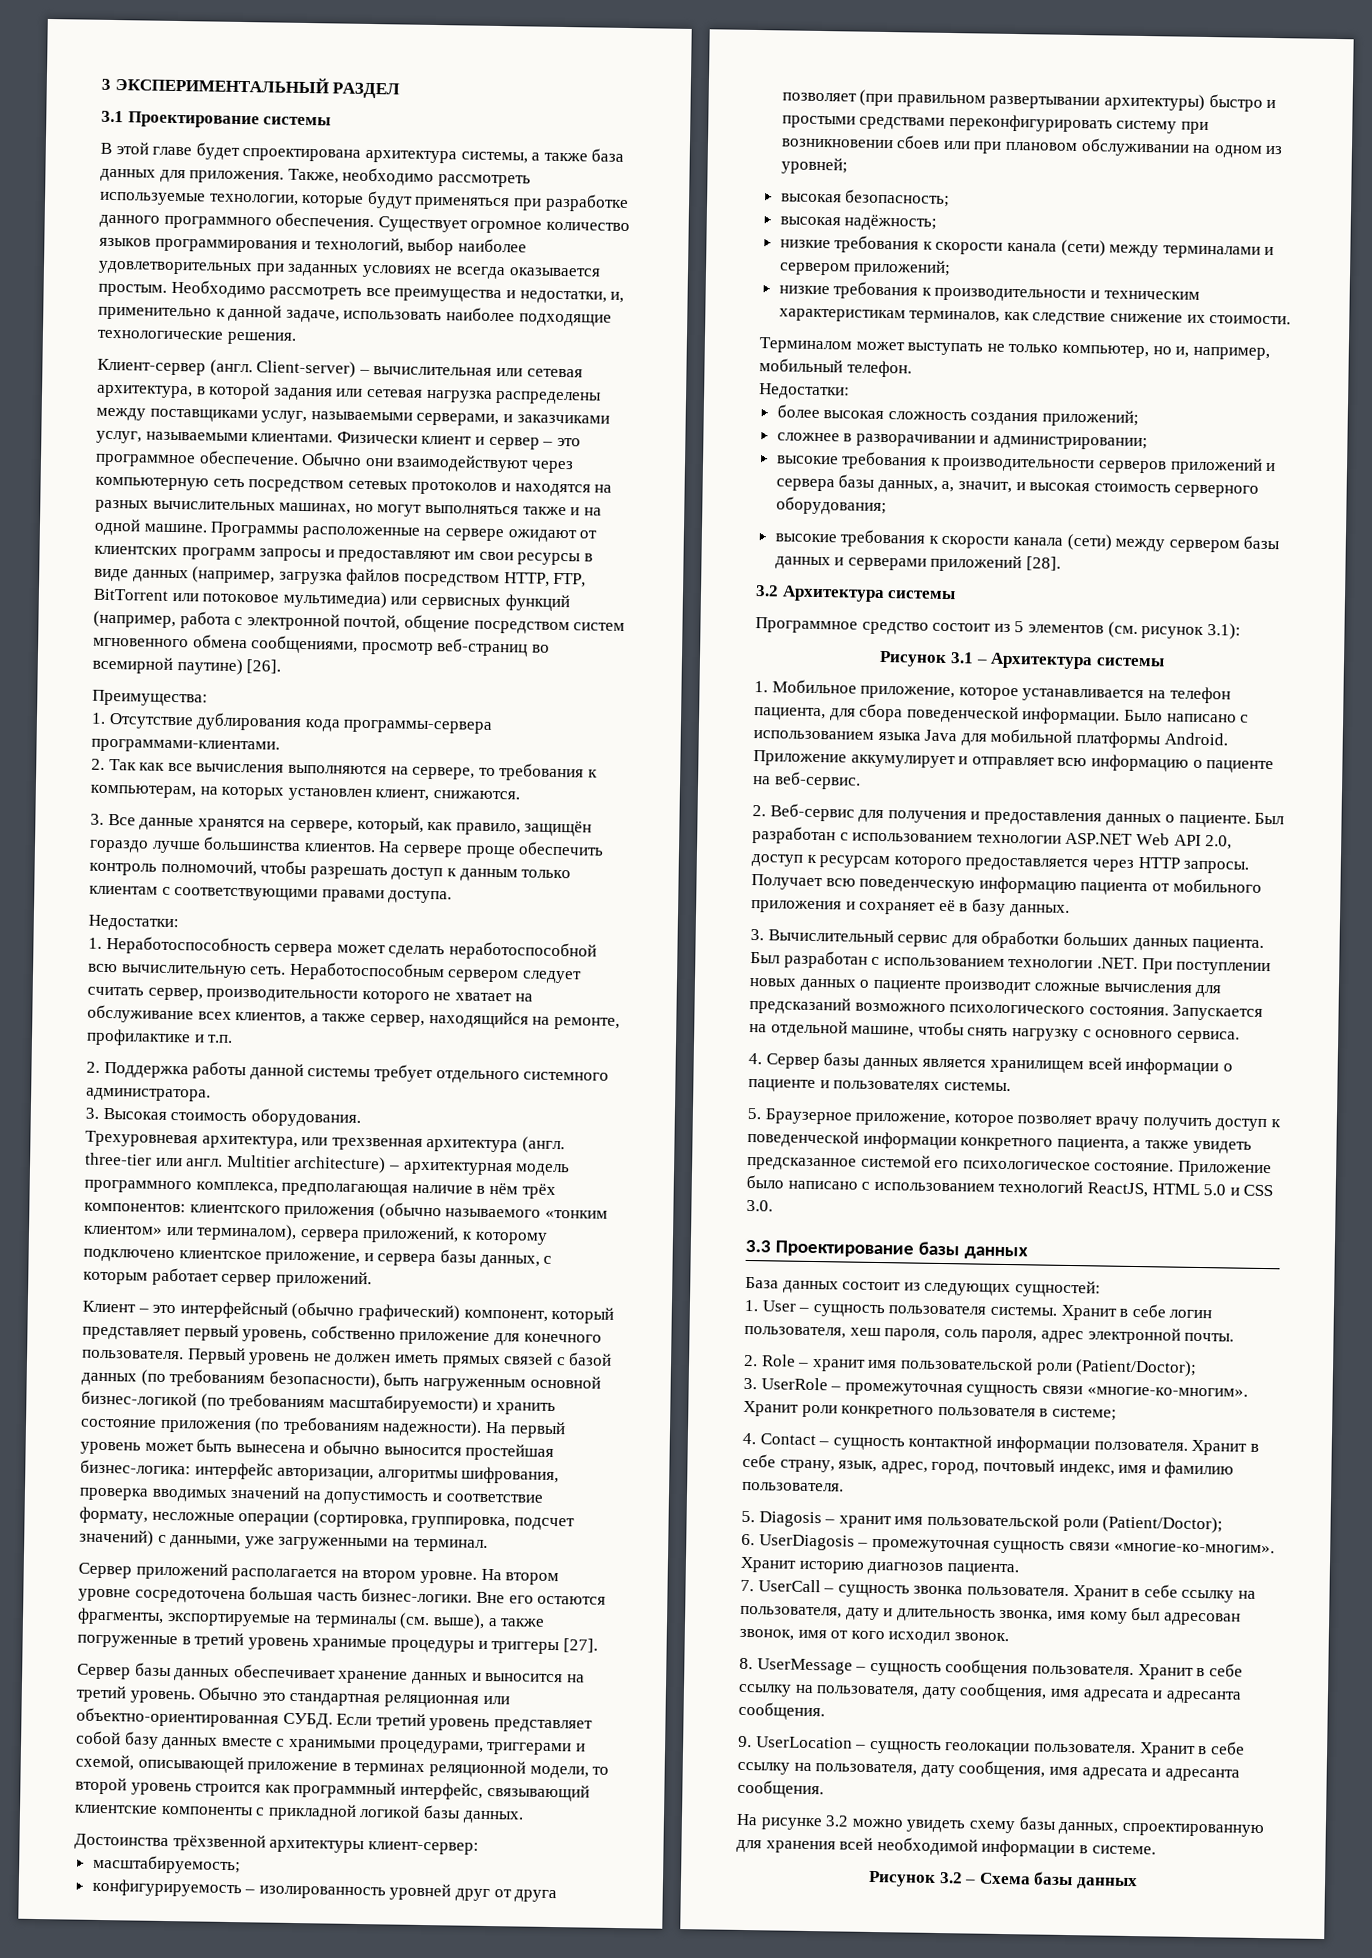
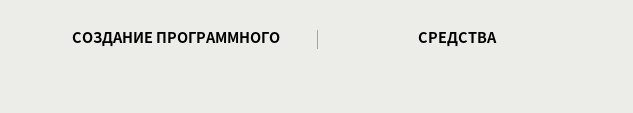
- 3 ЭКСПЕРИМЕНТАЛЬНЫЙ РАЗДЕЛ
- 3.1 Проектирование системы
- В этой главе будет спроектирована архитектура системы, а также база данных для приложения. Также, необходимо рассмотреть используемые технологии, которые будут применяться при разработке данного программного обеспечения. Существует огромное количество языков программирования и технологий, выбор наиболее удовлетворительных при заданных условиях не всегда оказывается простым. Необходимо рассмотреть все преимущества и недостатки, и, применительно к данной задаче, использовать наиболее подходящие технологические решения.
- Клиент-сервер (англ. Client-server) – вычислительная или сетевая архитектура, в которой задания или сетевая нагрузка распределены между поставщиками услуг, называемыми серверами, и заказчиками услуг, называемыми клиентами. Физически клиент и сервер – это программное обеспечение. Обычно они взаимодействуют через компьютерную сеть посредством сетевых протоколов и находятся на разных вычислительных машинах, но могут выполняться также и на одной машине. Программы расположенные на сервере ожидают от клиентских программ запросы и предоставляют им свои ресурсы в виде данных (например, загрузка файлов посредством HTTP, FTP, BitTorrent или потоковое мультимедиа) или сервисных функций (например, работа с электронной почтой, общение посредством систем мгновенного обмена сообщениями, просмотр веб-страниц во всемирной паутине) [26].
- Преимущества:
- 1. Отсутствие дублирования кода программы-сервера программами-клиентами.
- 2. Так как все вычисления выполняются на сервере, то требования к компьютерам, на которых установлен клиент, снижаются.
- 3. Все данные хранятся на сервере, который, как правило, защищён гораздо лучше большинства клиентов. На сервере проще обеспечить контроль полномочий, чтобы разрешать доступ к данным только клиентам с соответствующими правами доступа.
- Недостатки:
- 1. Неработоспособность сервера может сделать неработоспособной всю вычислительную сеть. Неработоспособным сервером следует считать сервер, производительности которого не хватает на обслуживание всех клиентов, а также сервер, находящийся на ремонте, профилактике и т.п.
- 2. Поддержка работы данной системы требует отдельного системного администратора.
- 3. Высокая стоимость оборудования.
- Трехуровневая архитектура, или трехзвенная архитектура (англ. three-tier или англ. Multitier architecture) – архитектурная модель программного комплекса, предполагающая наличие в нём трёх компонентов: клиентского приложения (обычно называемого «тонким клиентом» или терминалом), сервера приложений, к которому подключено клиентское приложение, и сервера базы данных, с которым работает сервер приложений.
- Клиент – это интерфейсный (обычно графический) компонент, который представляет первый уровень, собственно приложение для конечного пользователя. Первый уровень не должен иметь прямых связей с базой данных (по требованиям безопасности), быть нагруженным основной бизнес-логикой (по требованиям масштабируемости) и хранить состояние приложения (по требованиям надежности). На первый уровень может быть вынесена и обычно выносится простейшая бизнес-логика: интерфейс авторизации, алгоритмы шифрования, проверка вводимых значений на допустимость и соответствие формату, несложные операции (сортировка, группировка, подсчет значений) с данными, уже загруженными на терминал.
- Сервер приложений располагается на втором уровне. На втором уровне сосредоточена большая часть бизнес-логики. Вне его остаются фрагменты, экспортируемые на терминалы (см. выше), а также погруженные в третий уровень хранимые процедуры и триггеры [27].
- Сервер базы данных обеспечивает хранение данных и выносится на третий уровень. Обычно это стандартная реляционная или объектно-ориентированная СУБД. Если третий уровень представляет собой базу данных вместе с хранимыми процедурами, триггерами и схемой, описывающей приложение в терминах реляционной модели, то второй уровень строится как программный интерфейс, связывающий клиентские компоненты с прикладной логикой базы данных.
- Достоинства трёхзвенной архитектуры клиент-сервер:
- масштабируемость;
- конфигурируемость – изолированность уровней друг от друга позволяет (при правильном развертывании архитектуры) быстро и простыми средствами переконфигурировать систему при возникновении сбоев или при плановом обслуживании на одном из уровней;
- высокая безопасность;
- высокая надёжность;
- низкие требования к скорости канала (сети) между терминалами и сервером приложений;
- низкие требования к производительности и техническим характеристикам терминалов, как следствие снижение их стоимости.
- Терминалом может выступать не только компьютер, но и, например, мобильный телефон.
- Недостатки:
- более высокая сложность создания приложений;
- сложнее в разворачивании и администрировании;
- высокие требования к производительности серверов приложений и сервера базы данных, а, значит, и высокая стоимость серверного оборудования;
- высокие требования к скорости канала (сети) между сервером базы данных и серверами приложений [28].
- 3.2 Архитектура системы
- Программное средство состоит из 5 элементов (см. рисунок 3.1):
- Рисунок 3.1 – Архитектура системы
- 1. Мобильное приложение, которое устанавливается на телефон пациента, для сбора поведенческой информации. Было написано с использованием языка Java для мобильной платформы Android. Приложение аккумулирует и отправляет всю информацию о пациенте на веб-сервис.
- 2. Веб-сервис для получения и предоставления данных о пациенте. Был разработан с использованием технологии ASP.NET Web API 2.0, доступ к ресурсам которого предоставляется через HTTP запросы. Получает всю поведенческую информацию пациента от мобильного приложения и сохраняет её в базу данных.
- 3. Вычислительный сервис для обработки больших данных пациента. Был разработан с использованием технологии .NET. При поступлении новых данных о пациенте производит сложные вычисления для предсказаний возможного психологического состояния. Запускается на отдельной машине, чтобы снять нагрузку с основного сервиса.
- 4. Сервер базы данных является хранилищем всей информации о пациенте и пользователях системы.
- 5. Браузерное приложение, которое позволяет врачу получить доступ к поведенческой информации конкретного пациента, а также увидеть предсказанное системой его психологическое состояние. Приложение было написано с использованием технологий ReactJS, HTML 5.0 и CSS 3.0.
- 3.3 Проектирование базы данных
- База данных состоит из следующих сущностей:
- 1. User – сущность пользователя системы. Хранит в себе логин пользователя, хеш пароля, соль пароля, адрес электронной почты.
- 2. Role – хранит имя пользовательской роли (Patient/Doctor);
- 3. UserRole – промежуточная сущность связи «многие-ко-многим». Хранит роли конкретного пользователя в системе;
- 4. Contact – сущность контактной информации ползователя. Хранит в себе страну, язык, адрес, город, почтовый индекс, имя и фамилию пользователя.
- 5. Diagosis – хранит имя пользовательской роли (Patient/Doctor);
- 6. UserDiagosis – промежуточная сущность связи «многие-ко-многим». Хранит историю диагнозов пациента.
- 7. UserCall – сущность звонка пользователя. Хранит в себе ссылку на пользователя, дату и длительность звонка, имя кому был адресован звонок, имя от кого исходил звонок.
- 8. UserMessage – сущность сообщения пользователя. Хранит в себе ссылку на пользователя, дату сообщения, имя адресата и адресанта сообщения.
- 9. UserLocation – сущность геолокации пользователя. Хранит в себе ссылку на пользователя, дату сообщения, имя адресата и адресанта сообщения.
- На рисунке 3.2 можно увидеть схему базы данных, спроектированную для хранения всей необходимой информации в системе.
- Рисунок 3.2 – Схема базы данных
+ СОЗДАНИЕ ПРОГРАММНОГО СРЕДСТВА

